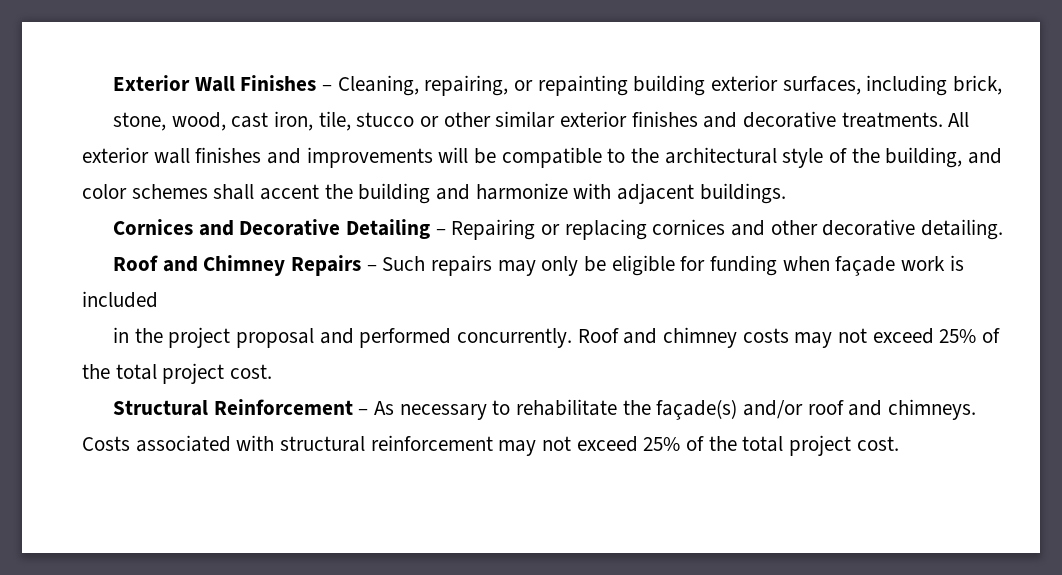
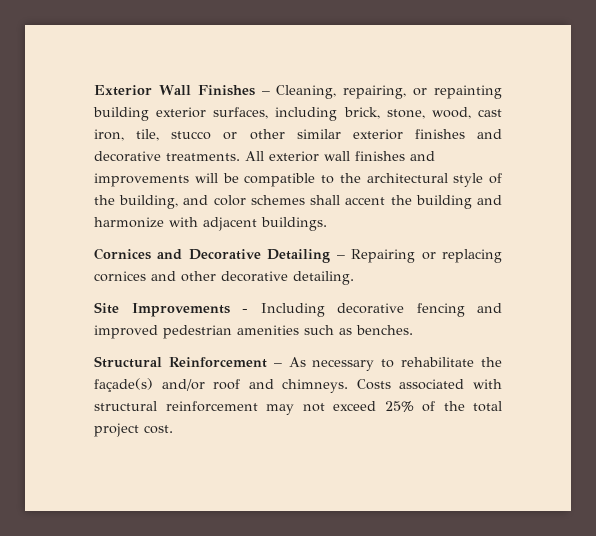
- Exterior Wall Finishes – Cleaning, repairing, or repainting building exterior surfaces, including brick,
- stone, wood, cast iron, tile, stucco or other similar exterior finishes and decorative treatments.
+ Exterior Wall Finishes – Cleaning, repairing, or repainting building exterior surfaces, including brick, stone, wood, cast iron, tile, stucco or other similar exterior finishes and decorative treatments.
- Roof and Chimney Repairs – Such repairs may only be eligible for funding when façade work is included
- in the project proposal and performed concurrently. Roof and chimney costs may not exceed 25% of the total project cost.
+ Site Improvements - Including decorative fencing and improved pedestrian amenities such as benches.

